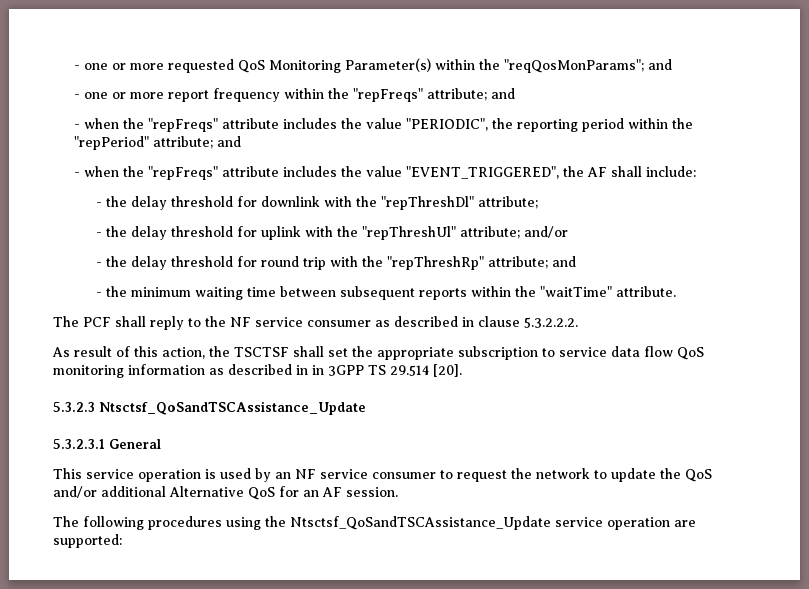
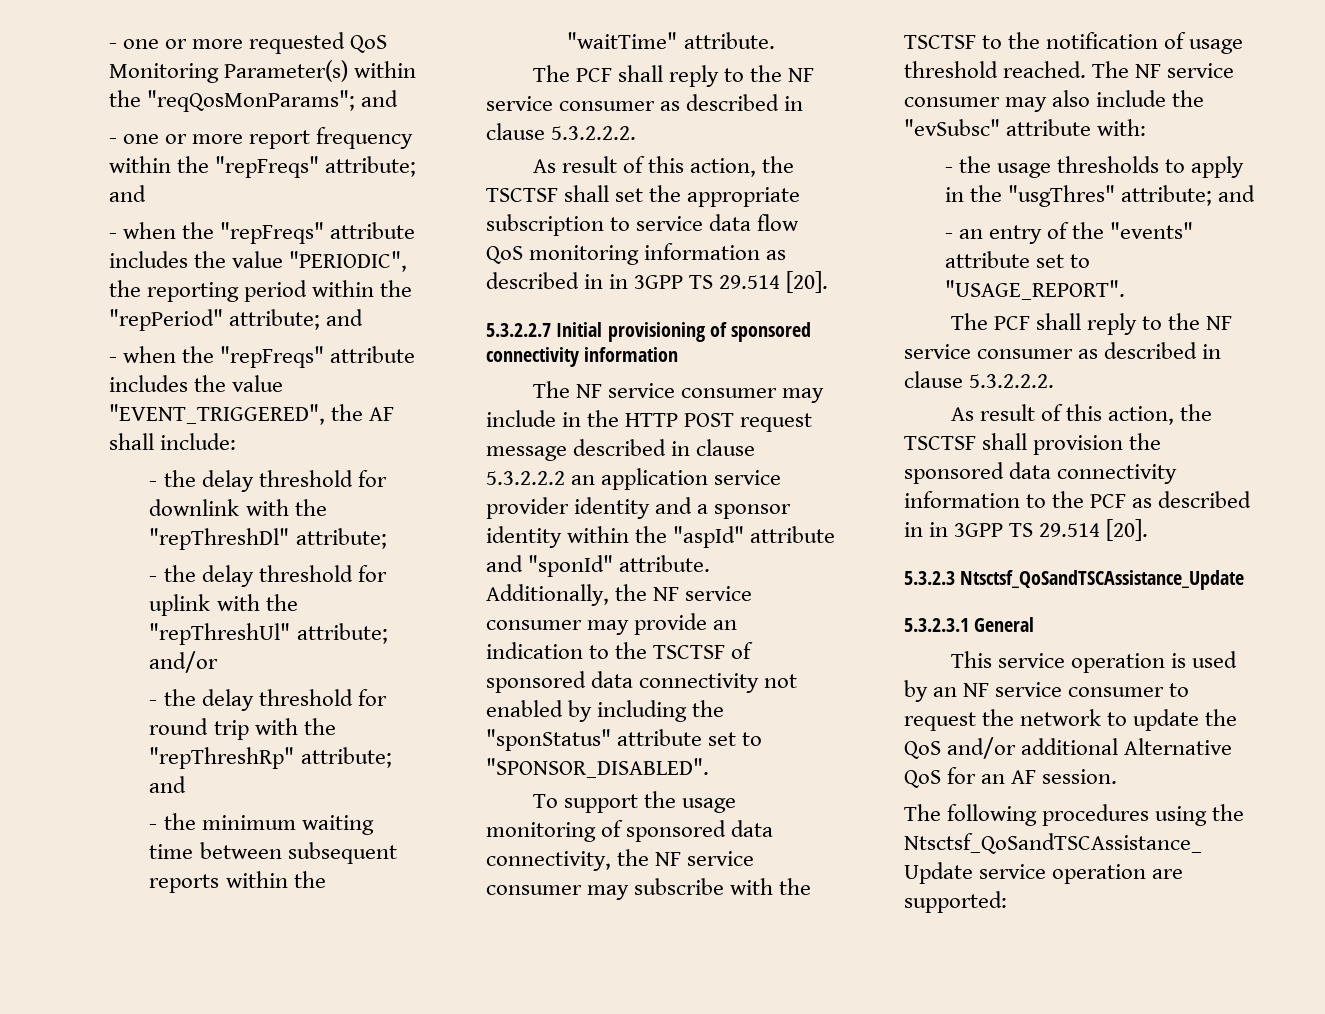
+ 5.3.2.2.7 Initial provisioning of sponsored connectivity information
+ The NF service consumer may include in the HTTP POST request message described in clause 5.3.2.2.2 an application service provider identity and a sponsor identity within the "aspId" attribute and "sponId" attribute. Additionally, the NF service consumer may provide an indication to the TSCTSF of sponsored data connectivity not enabled by including the "sponStatus" attribute set to "SPONSOR_DISABLED".
+ To support the usage monitoring of sponsored data connectivity, the NF service consumer may subscribe with the TSCTSF to the notification of usage threshold reached. The NF service consumer may also include the "evSubsc" attribute with:
+ - the usage thresholds to apply in the "usgThres" attribute; and
+ - an entry of the "events" attribute set to "USAGE_REPORT".
+ The PCF shall reply to the NF service consumer as described in clause 5.3.2.2.2.
+ As result of this action, the TSCTSF shall provision the sponsored data connectivity information to the PCF as described in in 3GPP TS 29.514 [20].

